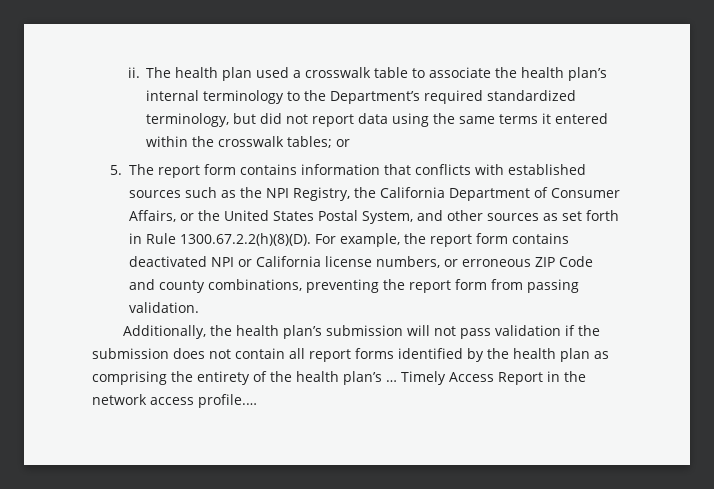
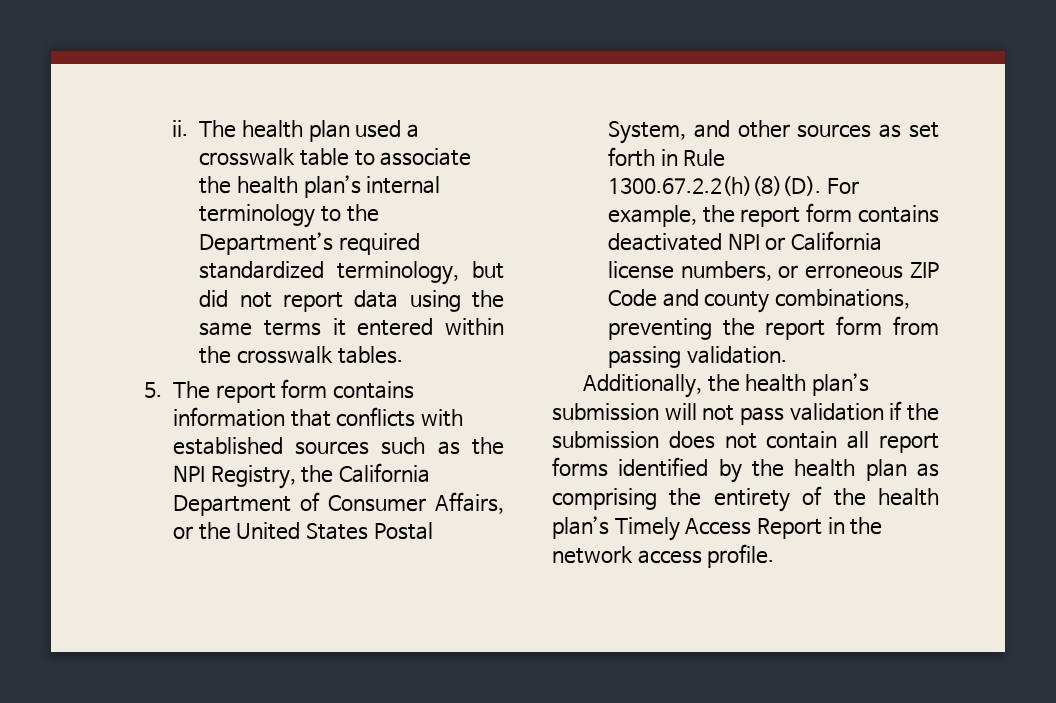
- The health plan used a crosswalk table to associate the health plan’s internal terminology to the Department’s required standardized terminology, but did not report data using the same terms it entered within the crosswalk tables; or
+ The health plan used a crosswalk table to associate the health plan’s internal terminology to the Department’s required standardized terminology, but did not report data using the same terms it entered within the crosswalk tables.
- Additionally, the health plan’s submission will not pass validation if the submission does not contain all report forms identified by the health plan as comprising the entirety of the health plan’s … Timely Access Report in the network access profile.…
+ Additionally, the health plan’s submission will not pass validation if the submission does not contain all report forms identified by the health plan as comprising the entirety of the health plan’s Timely Access Report in the network access profile.

